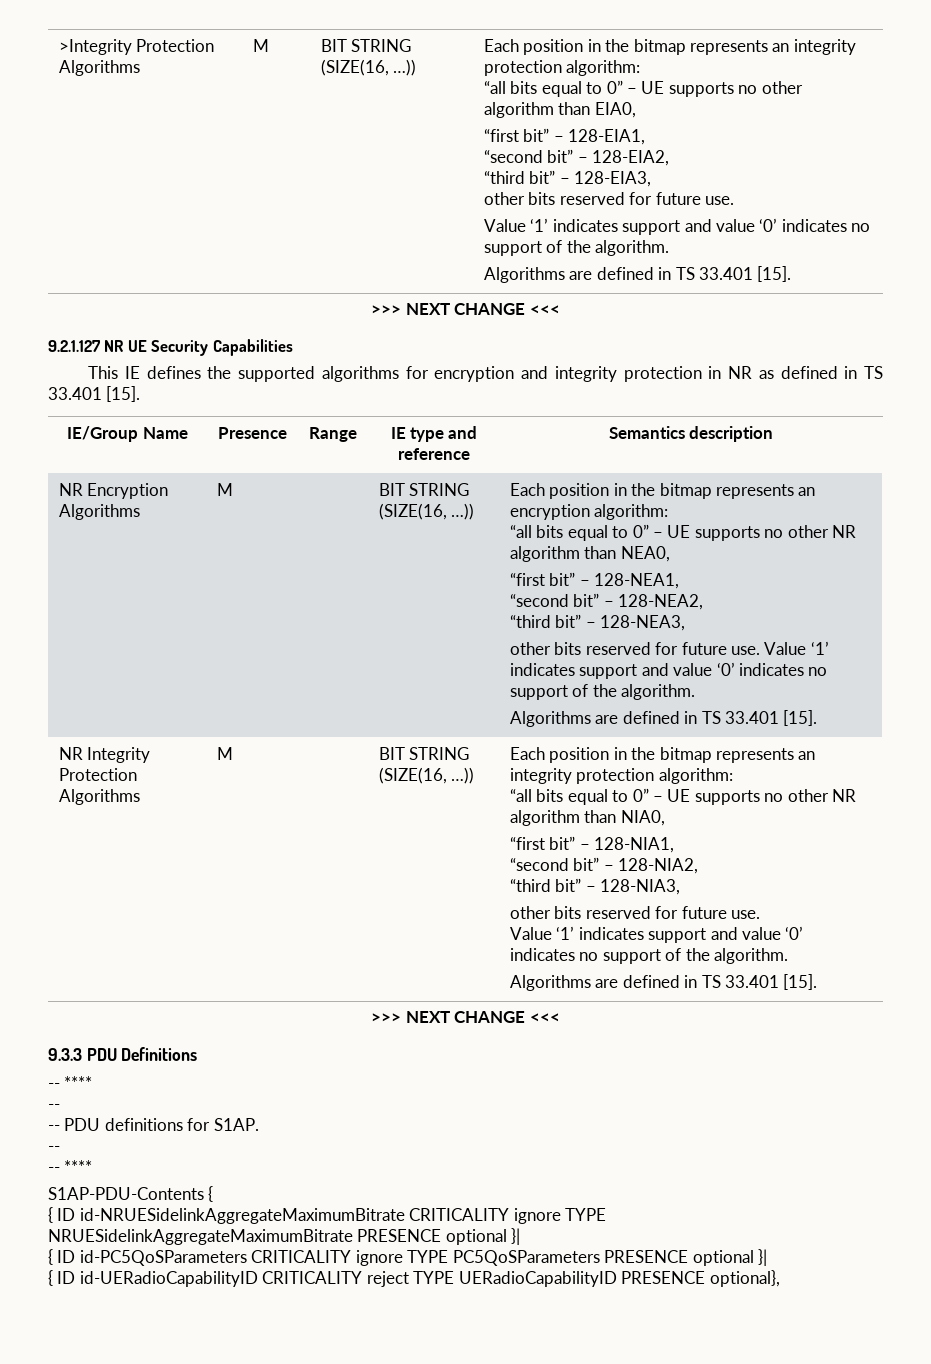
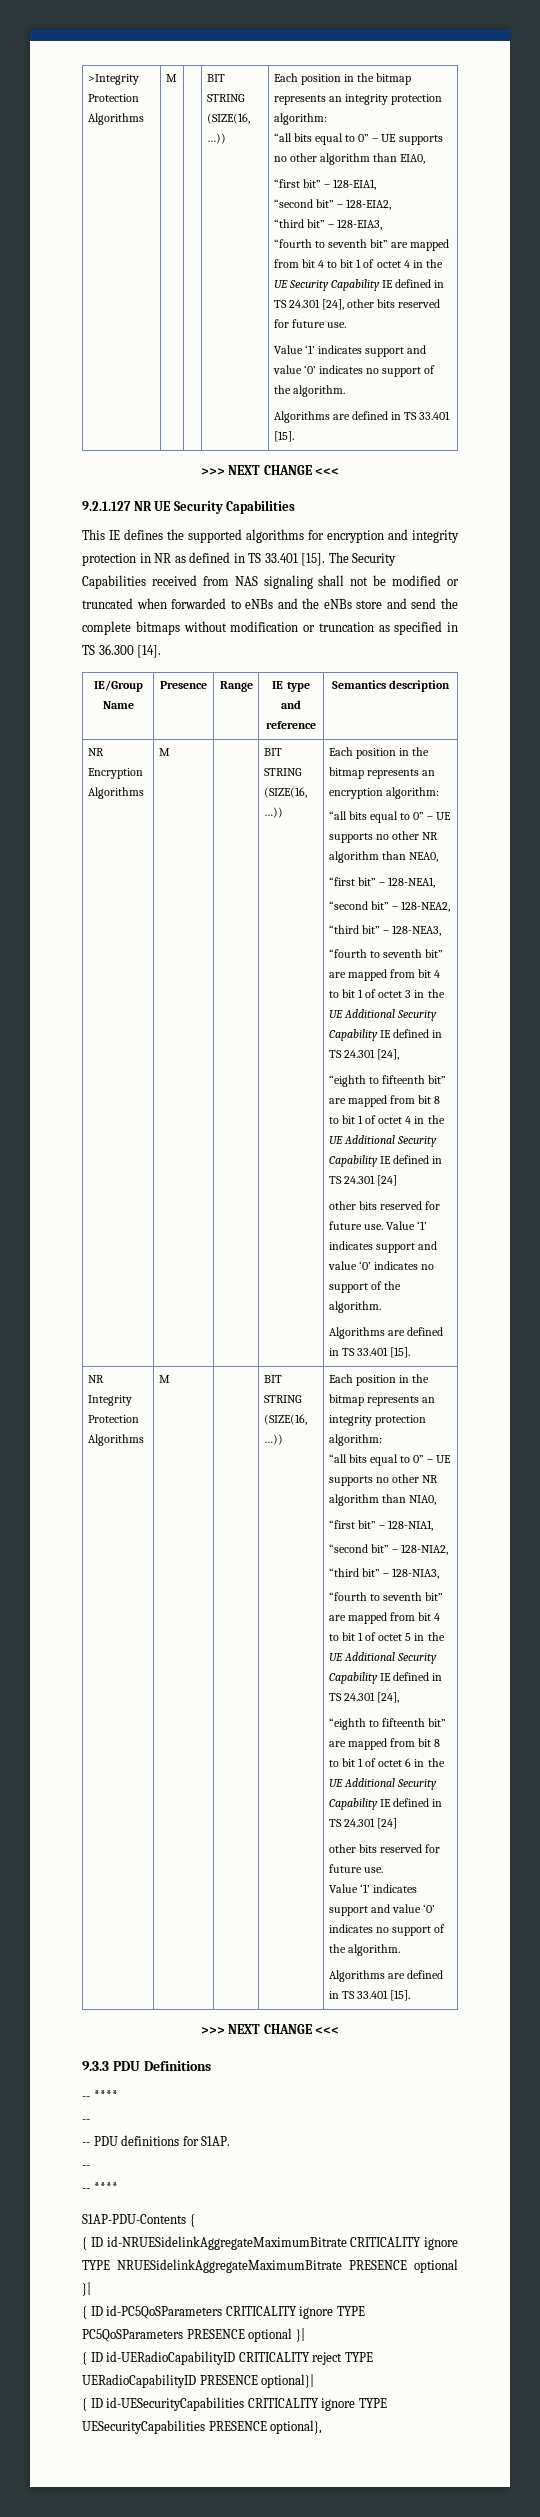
  “third bit” – 128-EIA3,
- other bits reserved for future use.
+ “fourth to seventh bit” are mapped from bit 4 to bit 1 of octet 4 in the UE Security Capability IE defined in TS 24.301 [24], other bits reserved for future use.
+ The Security Capabilities received from NAS signaling shall not be modified or truncated when forwarded to eNBs and the eNBs store and send the complete bitmaps without modification or truncation as specified in TS 36.300 [14].
+ “fourth to seventh bit” are mapped from bit 4 to bit 1 of octet 3 in the UE Additional Security Capability IE defined in TS 24.301 [24],
+ “eighth to fifteenth bit” are mapped from bit 8 to bit 1 of octet 4 in the UE Additional Security Capability IE defined in TS 24.301 [24]
+ “fourth to seventh bit” are mapped from bit 4 to bit 1 of octet 5 in the UE Additional Security Capability IE defined in TS 24.301 [24],
+ “eighth to fifteenth bit” are mapped from bit 8 to bit 1 of octet 6 in the UE Additional Security Capability IE defined in TS 24.301 [24]
- { ID id-UERadioCapabilityID CRITICALITY reject TYPE UERadioCapabilityID PRESENCE optional},
+ { ID id-UERadioCapabilityID CRITICALITY reject TYPE UERadioCapabilityID PRESENCE optional}|
+ { ID id-UESecurityCapabilities CRITICALITY ignore TYPE UESecurityCapabilities PRESENCE optional},

